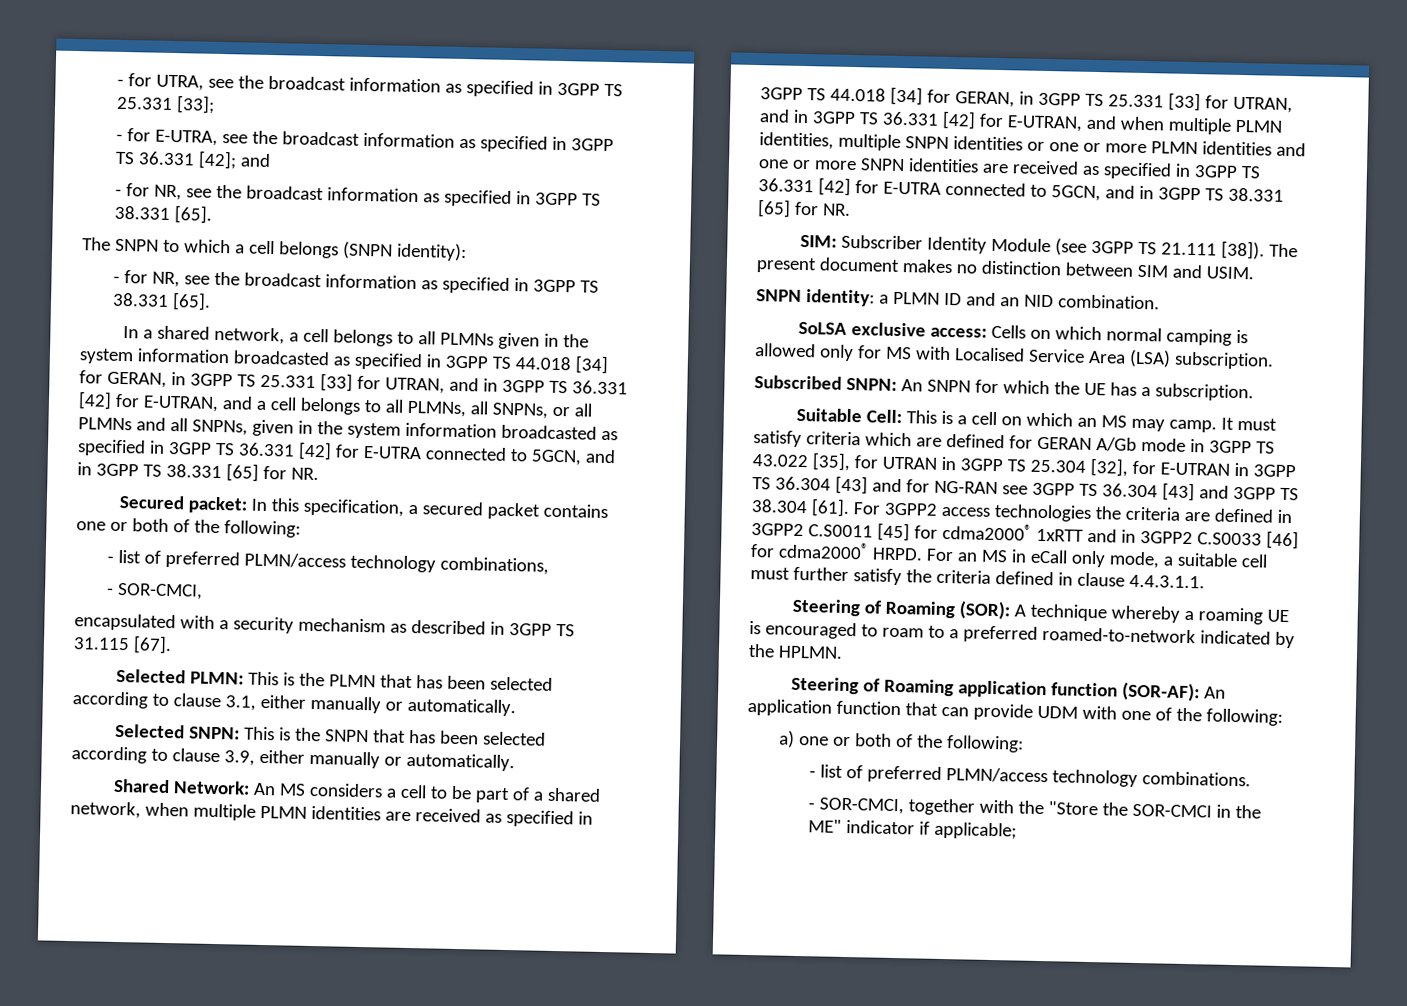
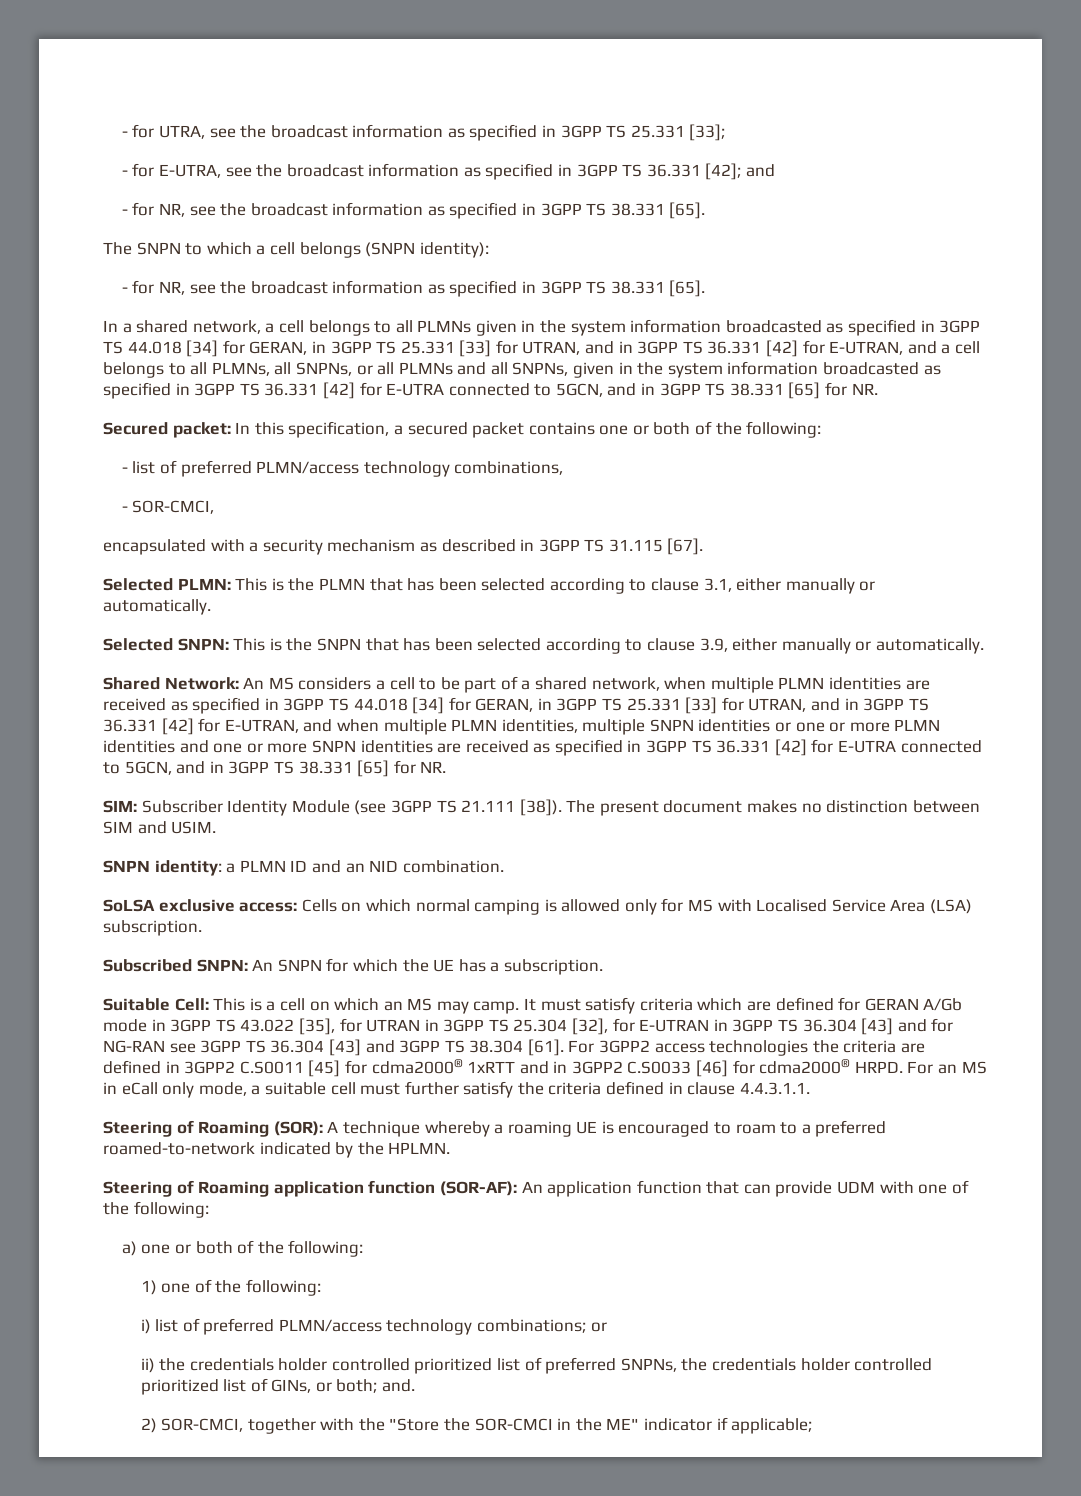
- - list of preferred PLMN/access technology combinations.
- - SOR-CMCI, together with the "Store the SOR-CMCI in the ME" indicator if applicable;
+ 1) one of the following:
+ i) list of preferred PLMN/access technology combinations; or
+ ii) the credentials holder controlled prioritized list of preferred SNPNs, the credentials holder controlled prioritized list of GINs, or both; and.
+ 2) SOR-CMCI, together with the "Store the SOR-CMCI in the ME" indicator if applicable;

